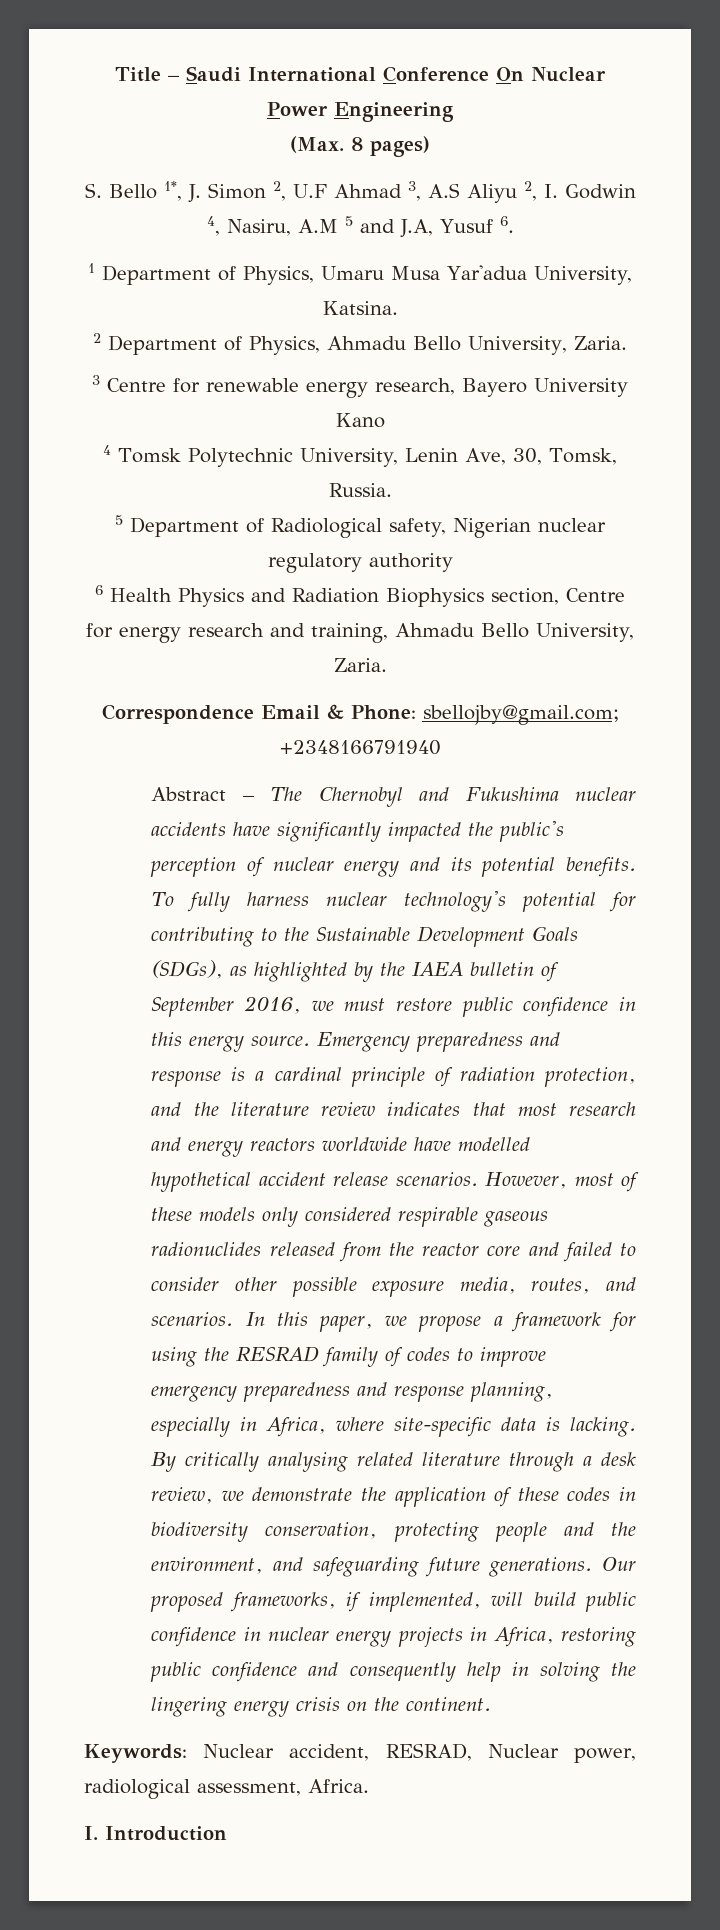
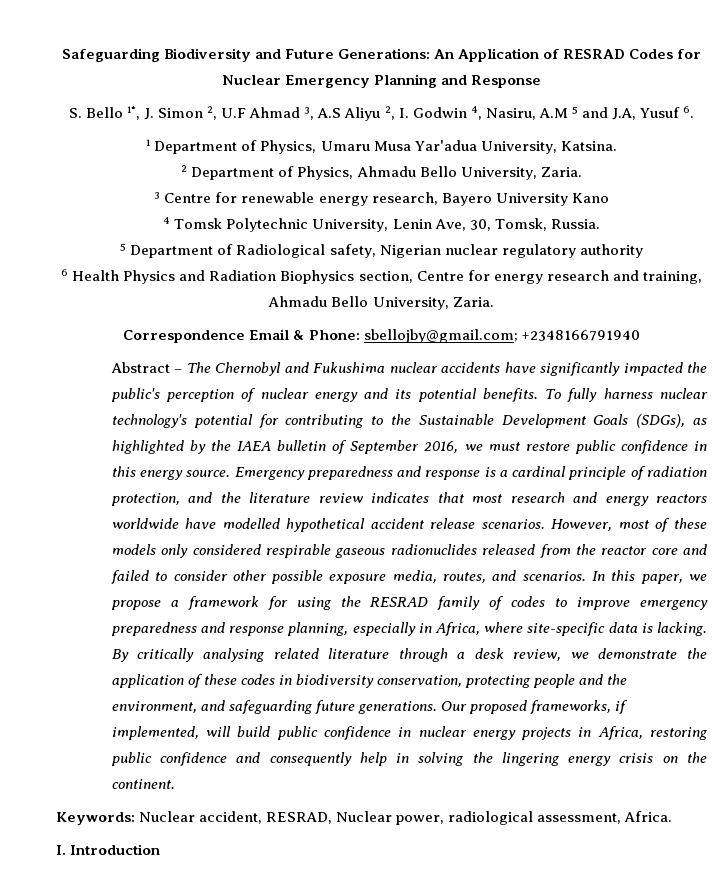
- Title – Saudi International Conference On Nuclear Power Engineering
- (Max. 8 pages)
+ Safeguarding Biodiversity and Future Generations: An Application of RESRAD Codes for Nuclear Emergency Planning and Response

